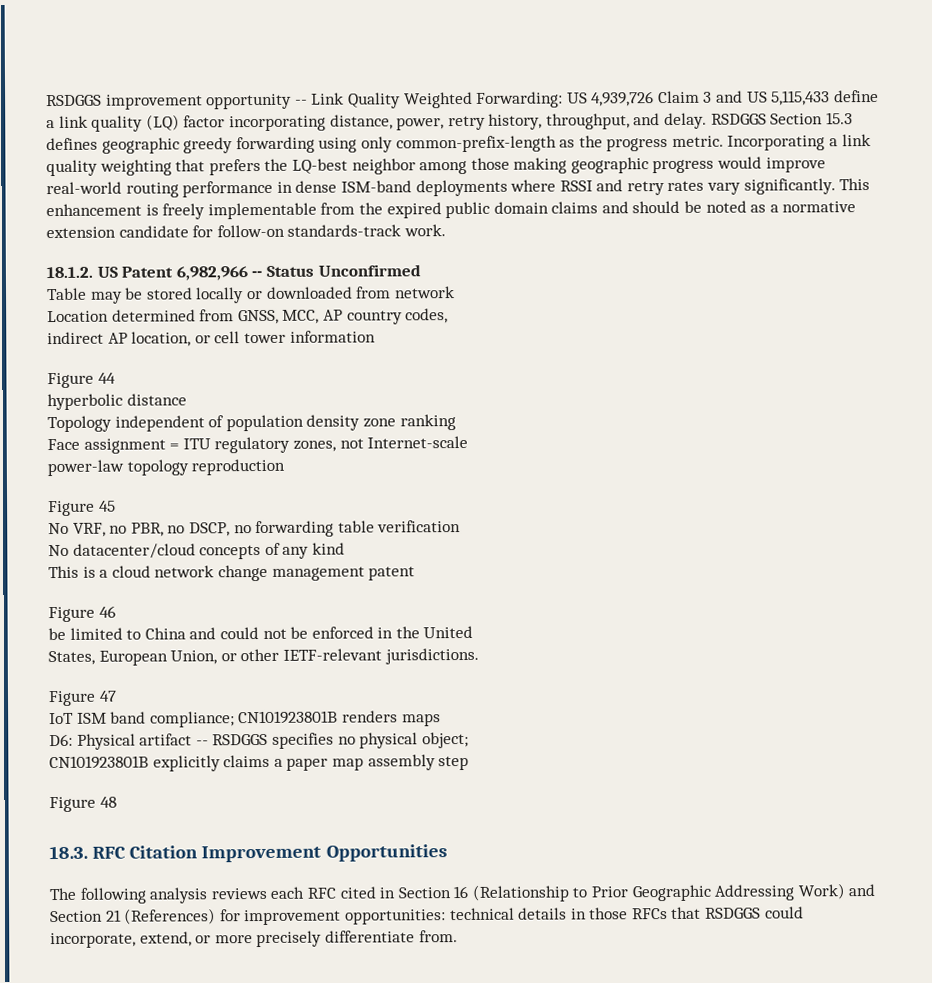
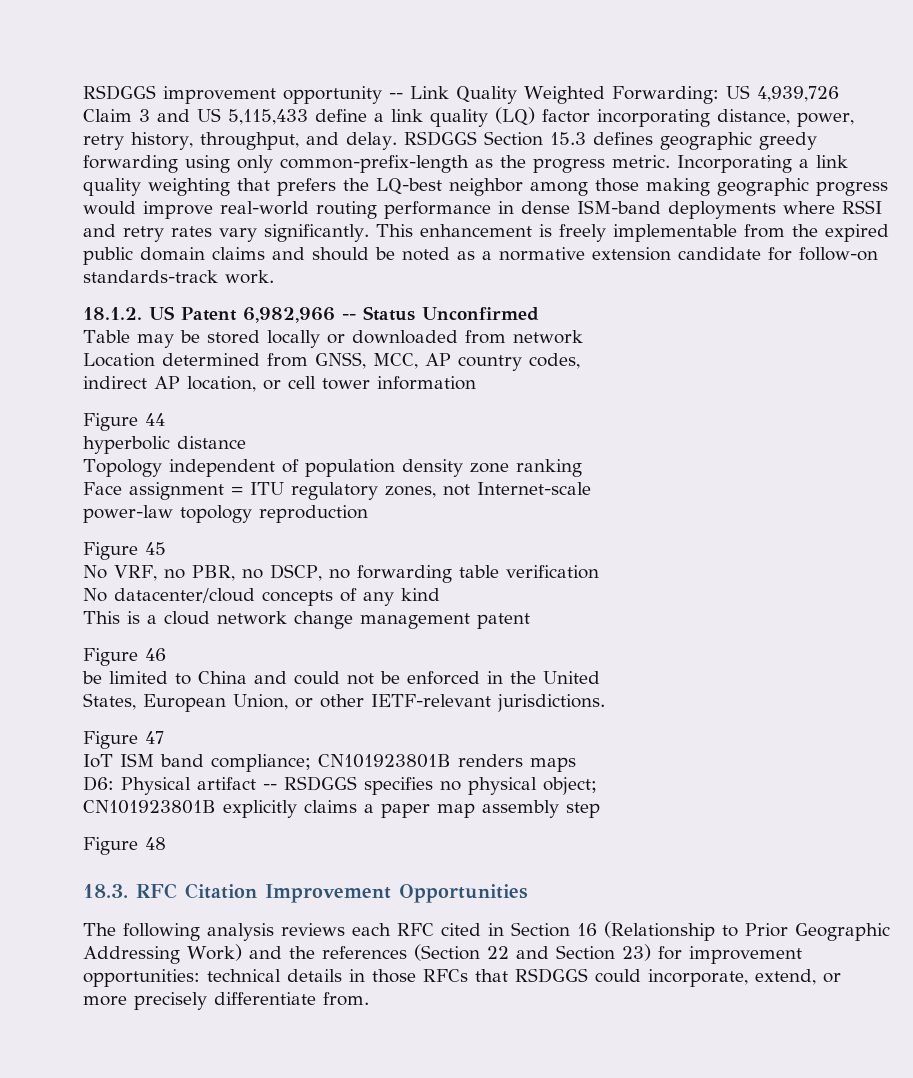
- The following analysis reviews each RFC cited in Section 16 (Relationship to Prior Geographic Addressing Work) and Section 21 (References) for improvement opportunities: technical details in those RFCs that RSDGGS could incorporate, extend, or more precisely differentiate from.
+ The following analysis reviews each RFC cited in Section 16 (Relationship to Prior Geographic Addressing Work) and the references (Section 22 and Section 23) for improvement opportunities: technical details in those RFCs that RSDGGS could incorporate, extend, or more precisely differentiate from.

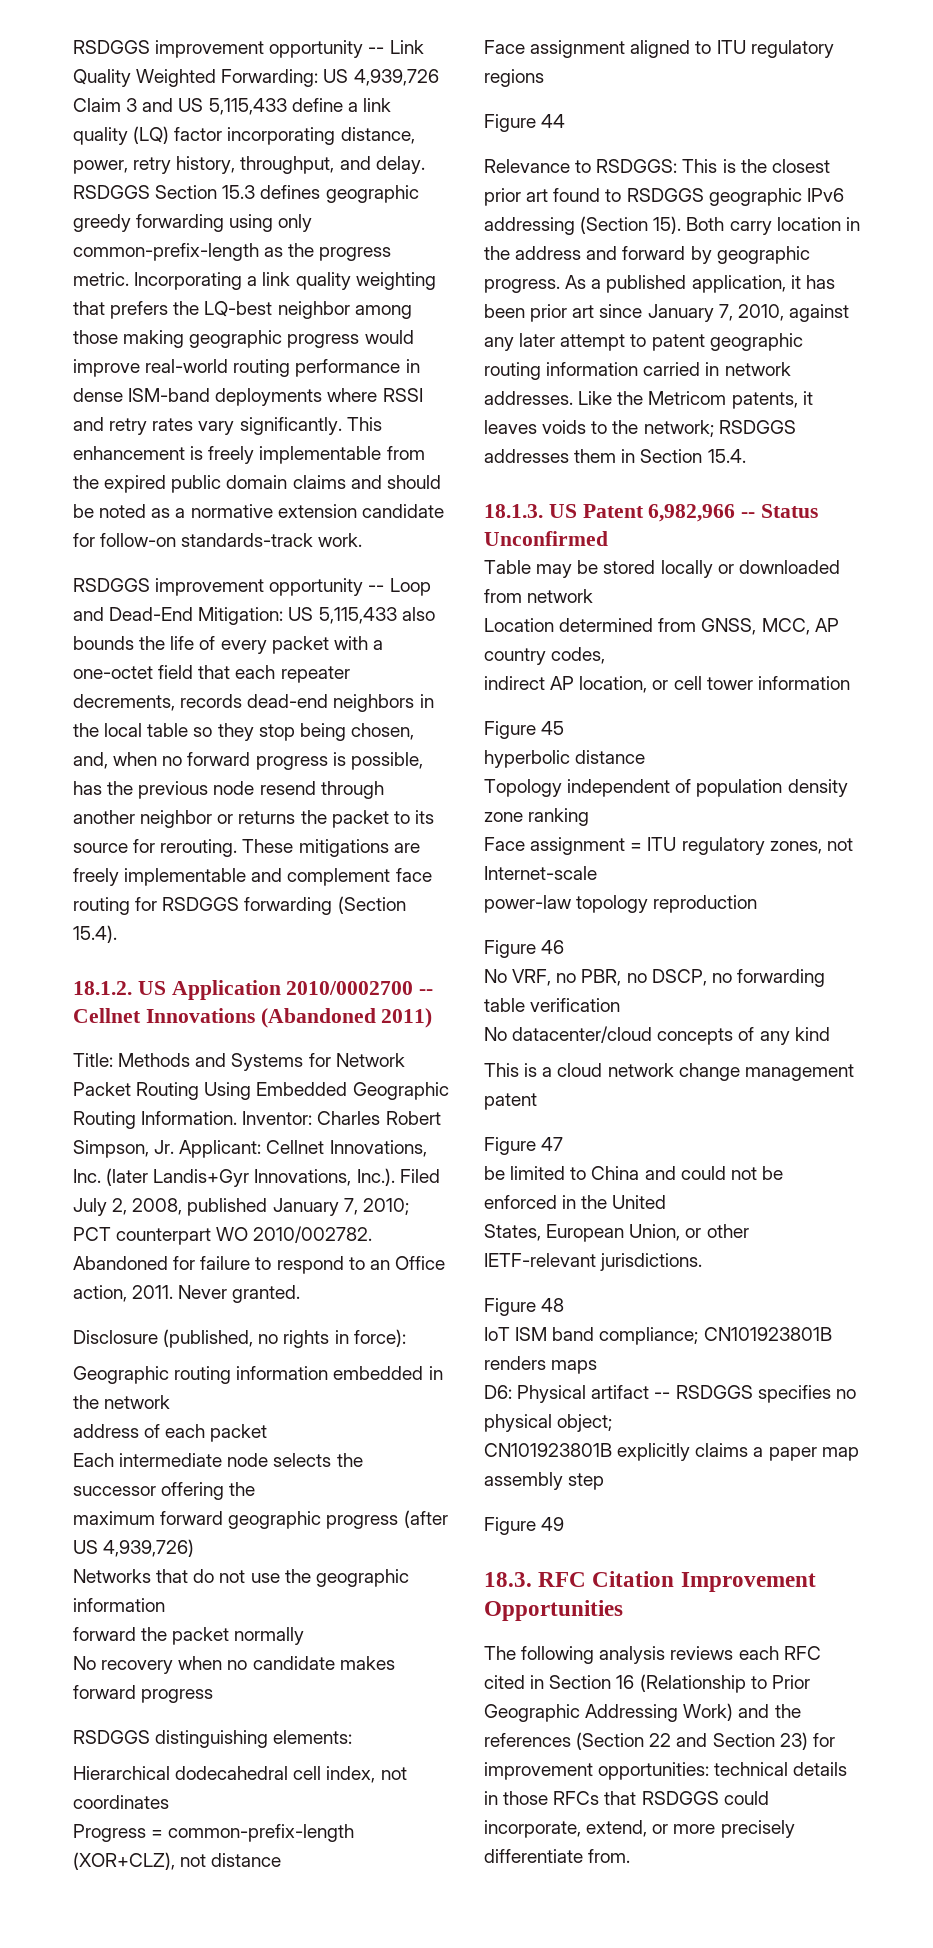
- 18.1.2. US Patent 6,982,966 -- Status Unconfirmed
+ RSDGGS improvement opportunity -- Loop and Dead-End Mitigation: US 5,115,433 also bounds the life of every packet with a one-octet field that each repeater decrements, records dead-end neighbors in the local table so they stop being chosen, and, when no forward progress is possible, has the previous node resend through another neighbor or returns the packet to its source for rerouting. These mitigations are freely implementable and complement face routing for RSDGGS forwarding (Section 15.4).
+ 18.1.2. US Application 2010/0002700 -- Cellnet Innovations (Abandoned 2011)
+ Title: Methods and Systems for Network Packet Routing Using Embedded Geographic Routing Information. Inventor: Charles Robert Simpson, Jr. Applicant: Cellnet Innovations, Inc. (later Landis+Gyr Innovations, Inc.). Filed July 2, 2008, published January 7, 2010; PCT counterpart WO 2010/002782. Abandoned for failure to respond to an Office action, 2011. Never granted.
+ Disclosure (published, no rights in force):
+ Geographic routing information embedded in the network
+ address of each packet
+ Each intermediate node selects the successor offering the
+ maximum forward geographic progress (after US 4,939,726)
+ Networks that do not use the geographic information
+ forward the packet normally
+ No recovery when no candidate makes forward progress
+ RSDGGS distinguishing elements:
+ Hierarchical dodecahedral cell index, not coordinates
+ Progress = common-prefix-length (XOR+CLZ), not distance
+ Face assignment aligned to ITU regulatory regions
+ Figure 44
+ Relevance to RSDGGS: This is the closest prior art found to RSDGGS geographic IPv6 addressing (Section 15). Both carry location in the address and forward by geographic progress. As a published application, it has been prior art since January 7, 2010, against any later attempt to patent geographic routing information carried in network addresses. Like the Metricom patents, it leaves voids to the network; RSDGGS addresses them in Section 15.4.
+ 18.1.3. US Patent 6,982,966 -- Status Unconfirmed
- Figure 44
+ Figure 45
- Figure 45
+ Figure 46
- Figure 46
+ Figure 47
- Figure 47
+ Figure 48
- Figure 48
+ Figure 49

